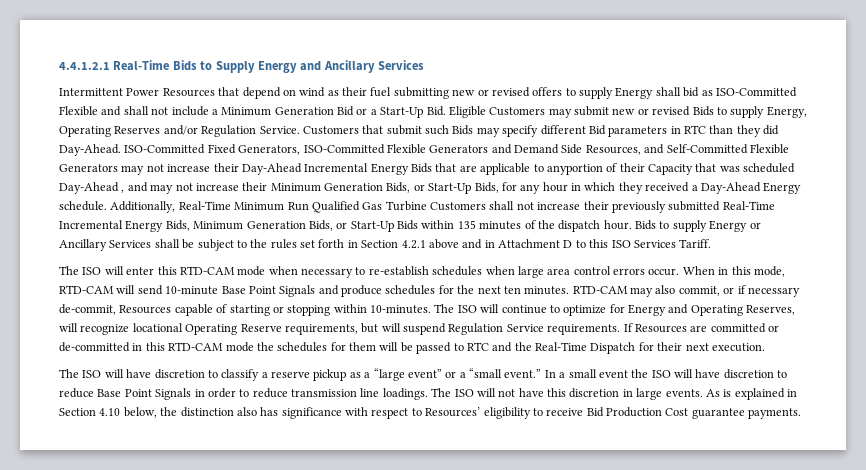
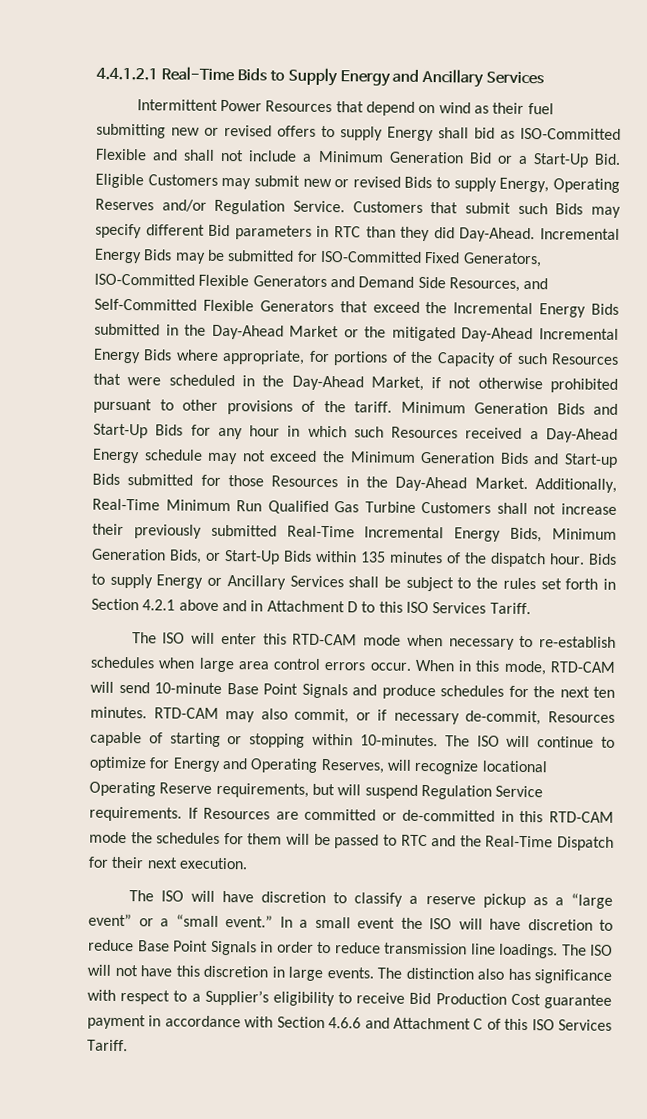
- ISO-Committed Fixed Generators, ISO-Committed Flexible Generators and Demand Side Resources, and Self-Committed Flexible Generators may not increase their Day-Ahead Incremental Energy Bids that are applicable to anyportion of their Capacity that was scheduled Day-Ahead , and may not increase their Minimum Generation Bids, or Start-Up Bids, for any hour in which they received a Day-Ahead Energy schedule.
+ Incremental Energy Bids may be submitted for ISO-Committed Fixed Generators, ISO-Committed Flexible Generators and Demand Side Resources, and Self-Committed Flexible Generators that exceed the Incremental Energy Bids submitted in the Day-Ahead Market or the mitigated Day-Ahead Incremental Energy Bids where appropriate, for portions of the Capacity of such Resources that were scheduled in the Day-Ahead Market, if not otherwise prohibited pursuant to other provisions of the tariff. Minimum Generation Bids and Start-Up Bids for any hour in which such Resources received a Day-Ahead Energy schedule may not exceed the Minimum Generation Bids and Start-up Bids submitted for those Resources in the Day-Ahead Market.
- As is explained in Section 4.10 below, the distinction also has significance with respect to Resources’ eligibility to receive Bid Production Cost guarantee payments.
+ The distinction also has significance with respect to a Supplier’s eligibility to receive Bid Production Cost guarantee payment in accordance with Section 4.6.6 and Attachment C of this ISO Services Tariff.

